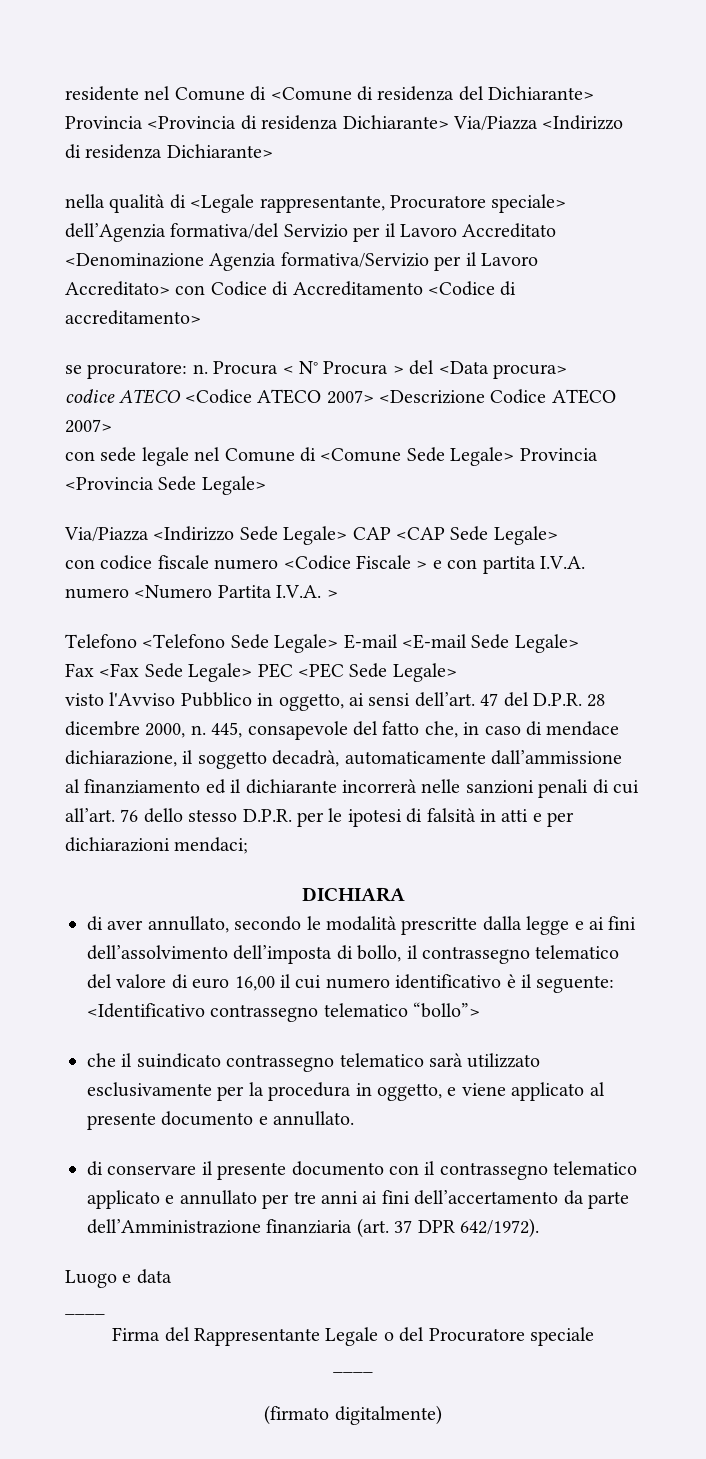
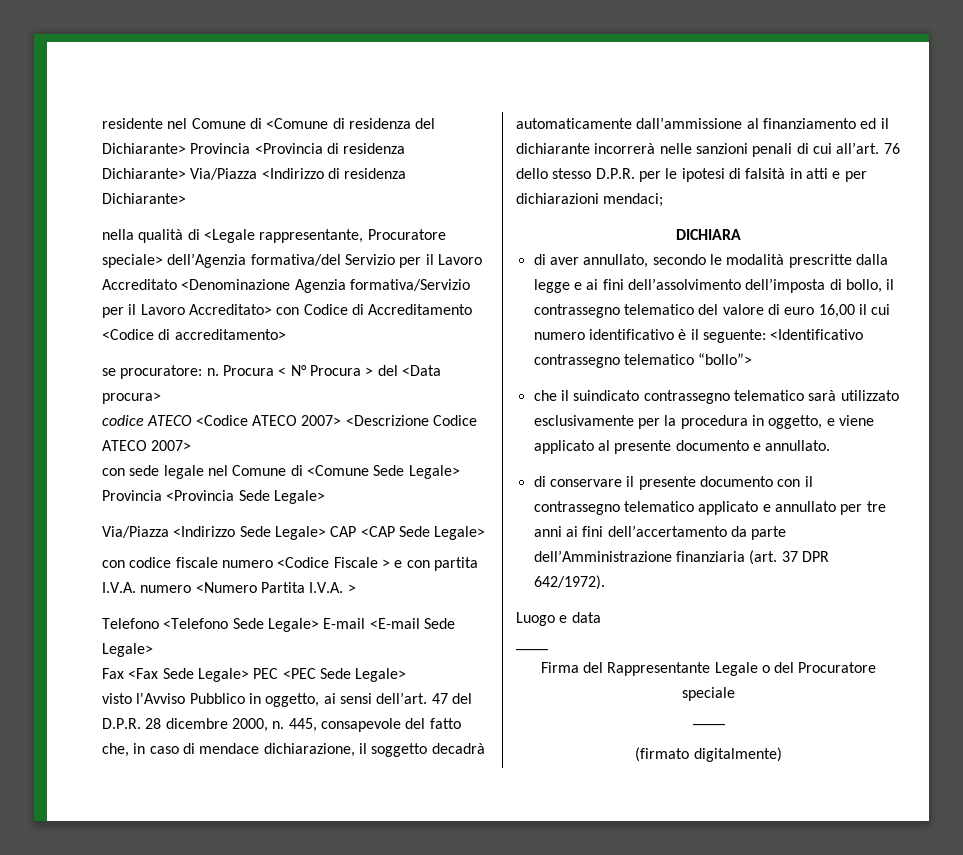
- 445, consapevole del fatto che, in caso di mendace dichiarazione, il soggetto decadrà, automaticamente dall’ammissione al finanziamento ed il dichiarante incorrerà nelle sanzioni penali di cui all’art.
+ 445, consapevole del fatto che, in caso di mendace dichiarazione, il soggetto decadrà automaticamente dall’ammissione al finanziamento ed il dichiarante incorrerà nelle sanzioni penali di cui all’art.

